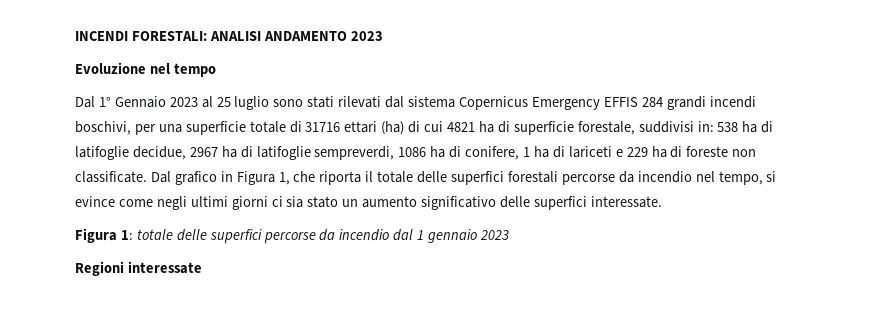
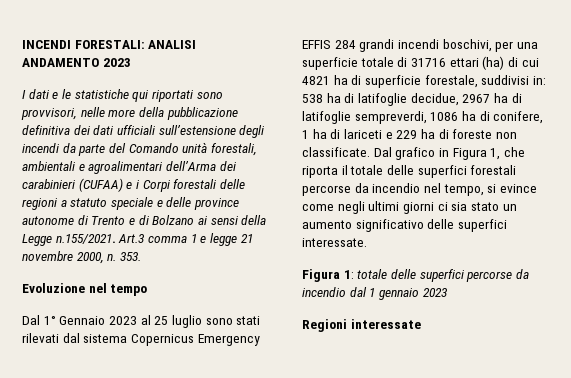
+ I dati e le statistiche qui riportati sono provvisori, nelle more della pubblicazione definitiva dei dati ufficiali sull’estensione degli incendi da parte del Comando unità forestali, ambientali e agroalimentari dell’Arma dei carabinieri (CUFAA) e i Corpi forestali delle regioni a statuto speciale e delle province autonome di Trento e di Bolzano ai sensi della Legge n.155/2021. Art.3 comma 1 e legge 21 novembre 2000, n. 353.

